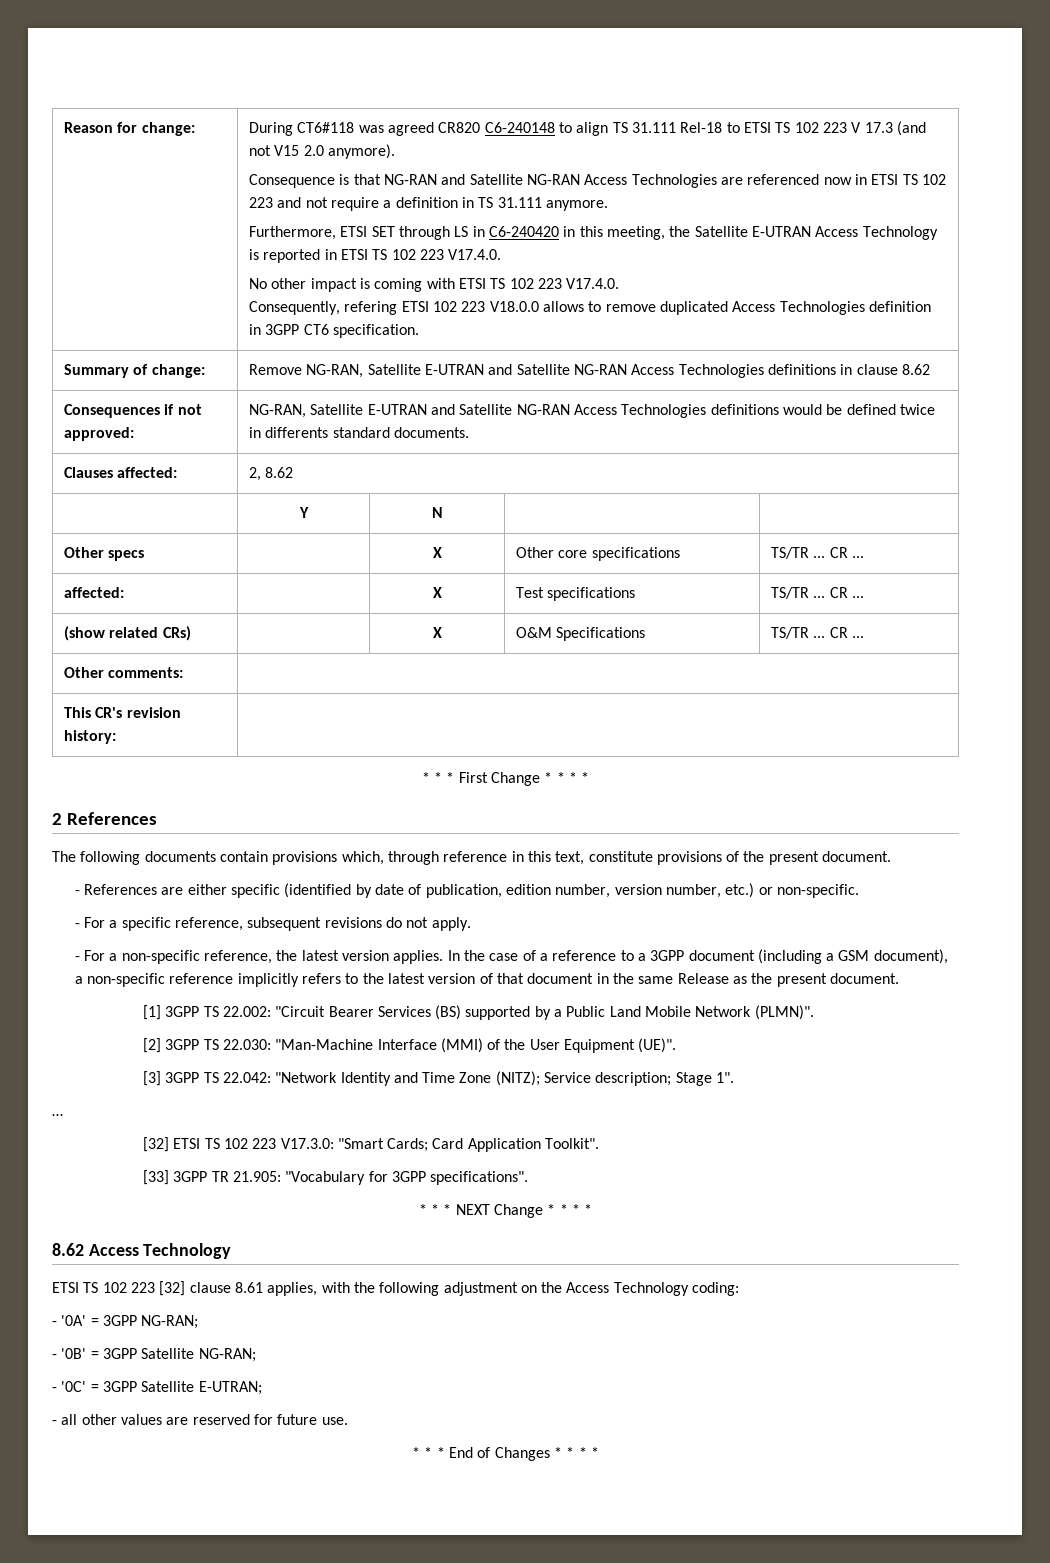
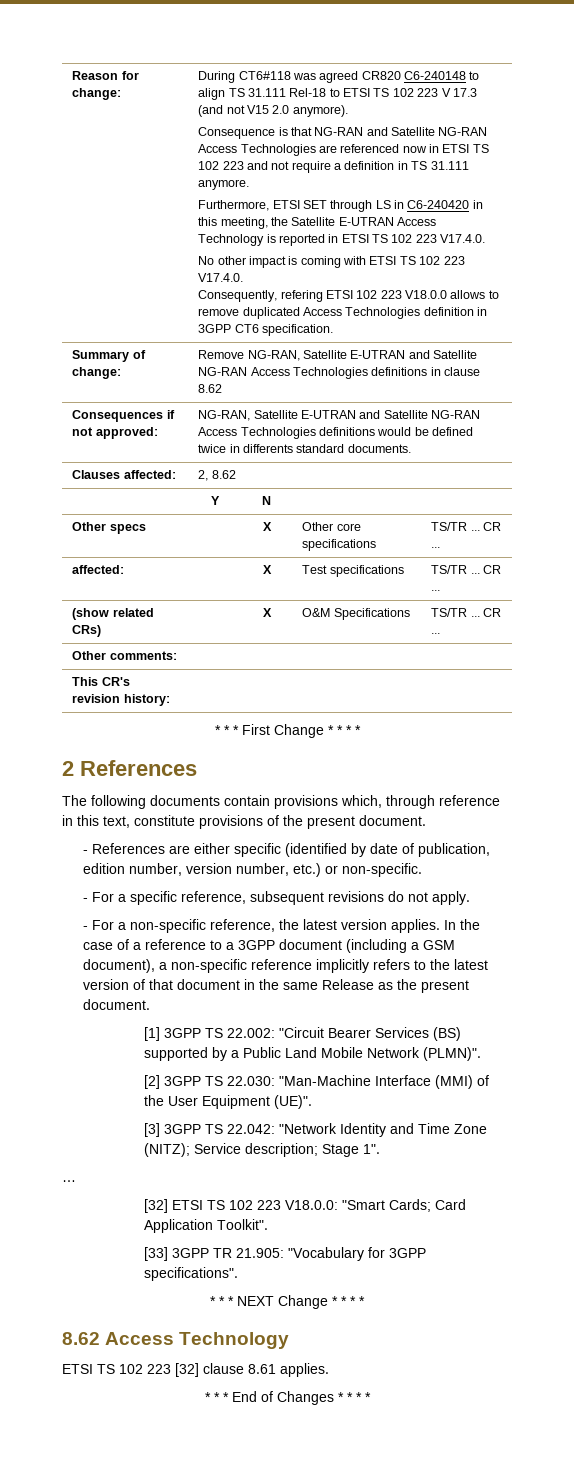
- [32] ETSI TS 102 223 V17.3.0: "Smart Cards; Card Application Toolkit".
+ [32] ETSI TS 102 223 V18.0.0: "Smart Cards; Card Application Toolkit".
- ETSI TS 102 223 [32] clause 8.61 applies, with the following adjustment on the Access Technology coding:
- - '0A' = 3GPP NG-RAN;
- - '0B' = 3GPP Satellite NG-RAN;
- - '0C' = 3GPP Satellite E-UTRAN;
- - all other values are reserved for future use.
+ ETSI TS 102 223 [32] clause 8.61 applies.

